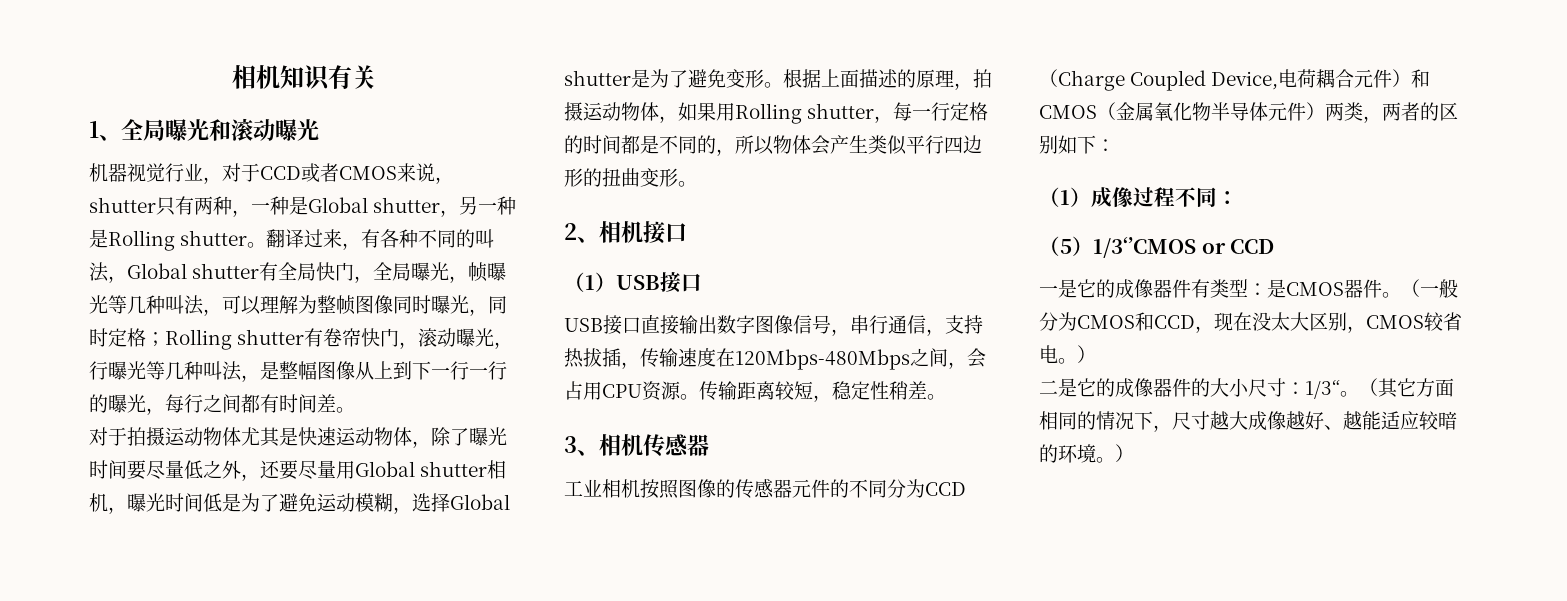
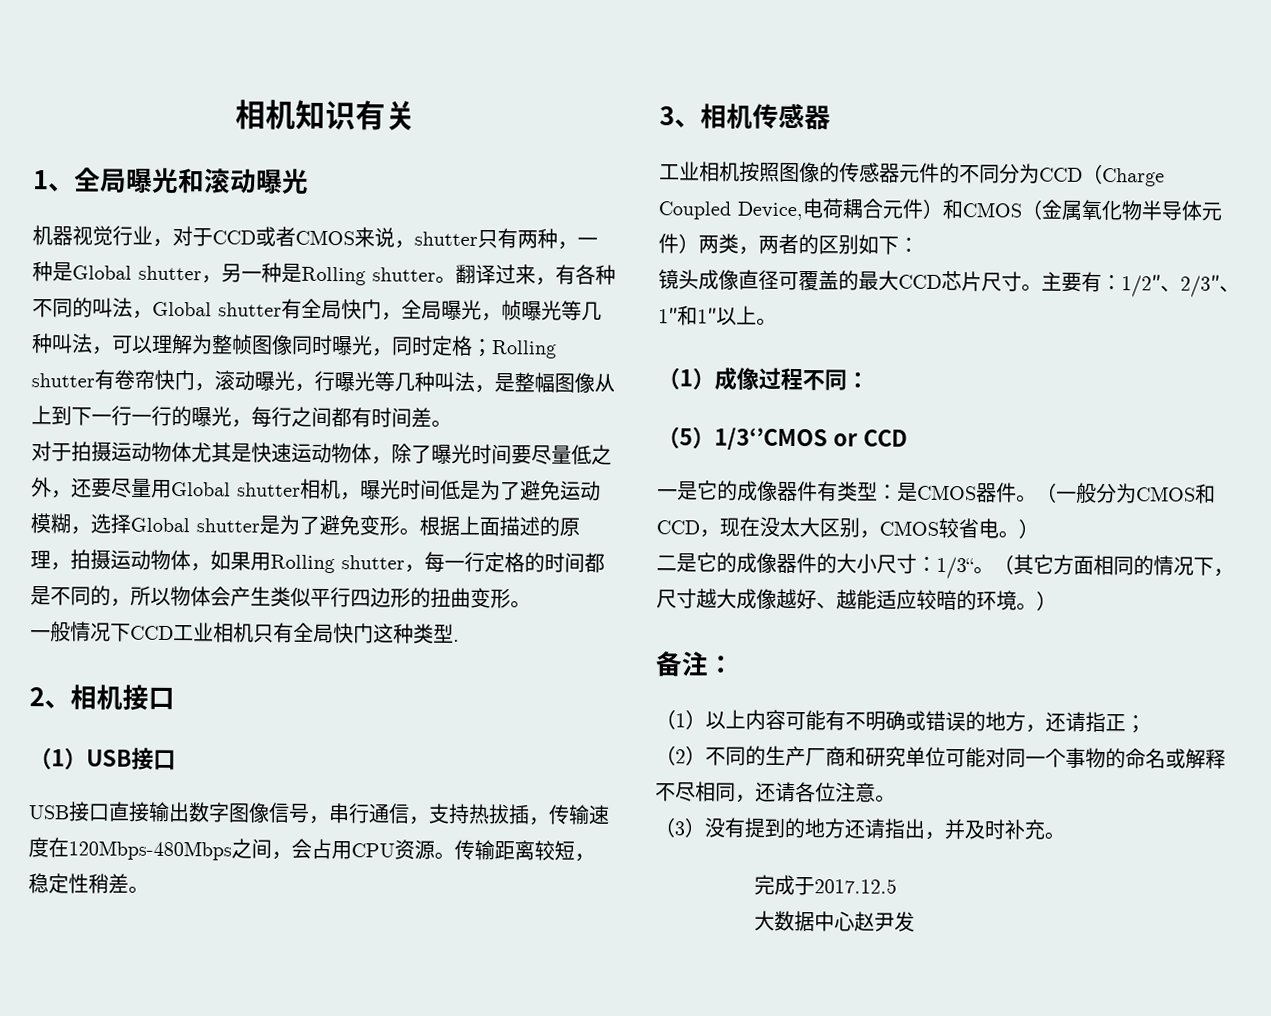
+ 一般情况下CCD工业相机只有全局快门这种类型.
+ 镜头成像直径可覆盖的最大CCD芯片尺寸。主要有：1/2″、2/3″、1″和1″以上。
+ 备注：
+ （1）以上内容可能有不明确或错误的地方，还请指正；
+ （2）不同的生产厂商和研究单位可能对同一个事物的命名或解释不尽相同，还请各位注意。
+ （3）没有提到的地方还请指出，并及时补充。
+ 完成于2017.12.5
+ 大数据中心赵尹发

